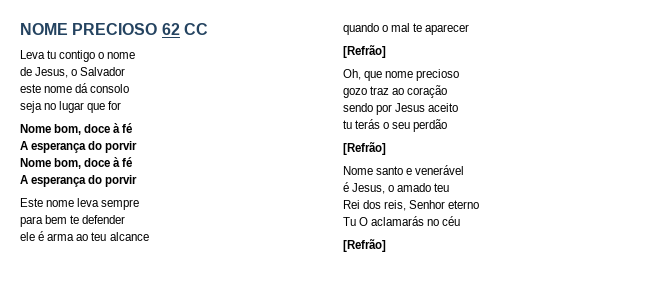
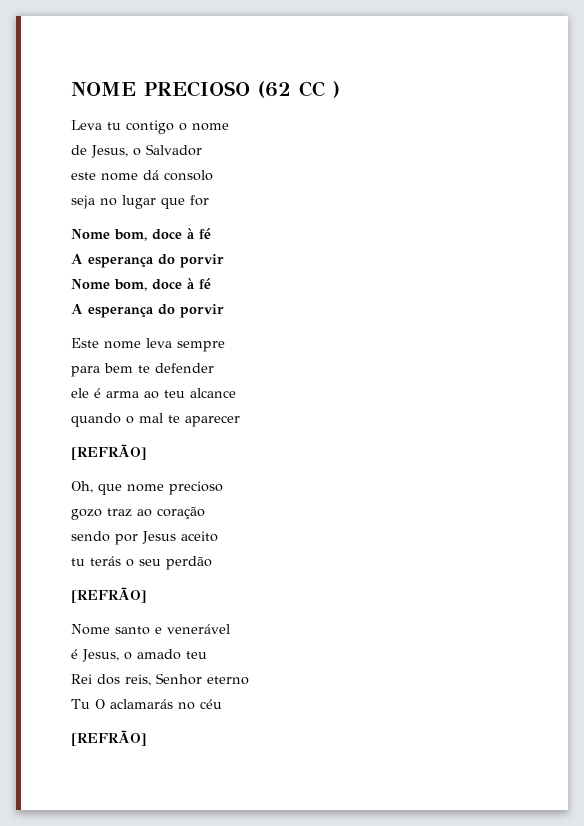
- NOME PRECIOSO 62 CC
+ NOME PRECIOSO (62 CC )
  quando o mal te aparecer
- [Refrão]
+ [REFRÃO]
  tu terás o seu perdão
- [Refrão]
+ [REFRÃO]
  Tu O aclamarás no céu
- [Refrão]
+ [REFRÃO]

